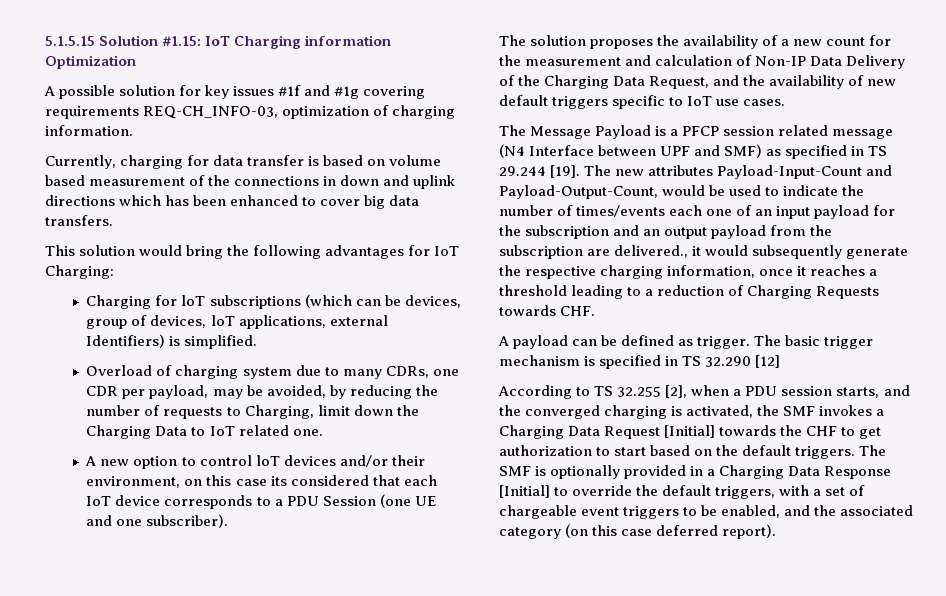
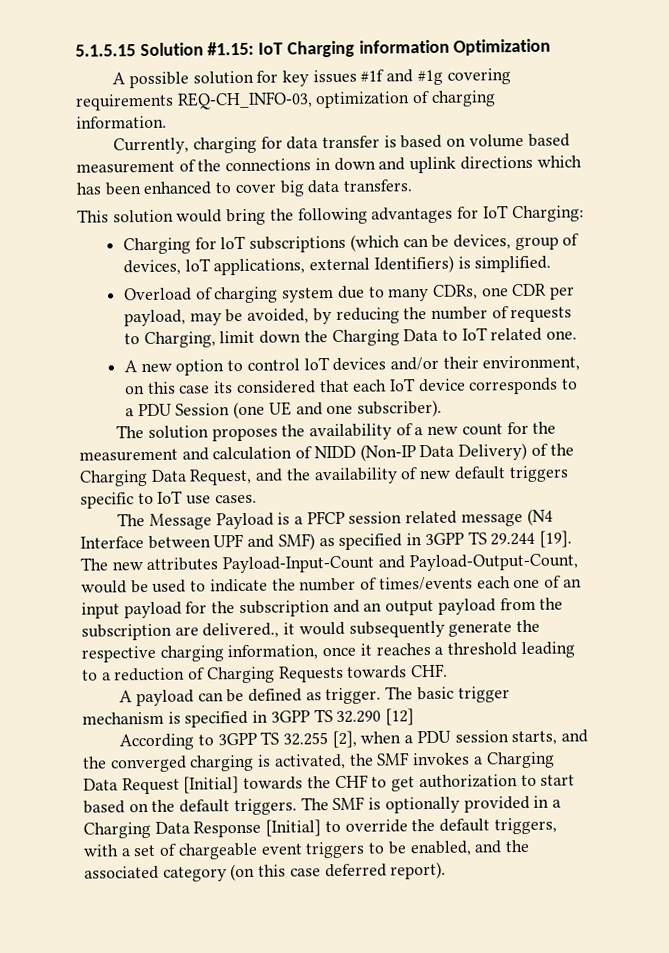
- The solution proposes the availability of a new count for the measurement and calculation of Non-IP Data Delivery of the Charging Data Request, and the availability of new default triggers specific to IoT use cases.
+ The solution proposes the availability of a new count for the measurement and calculation of NIDD (Non-IP Data Delivery) of the Charging Data Request, and the availability of new default triggers specific to IoT use cases.
- The Message Payload is a PFCP session related message (N4 Interface between UPF and SMF) as specified in TS 29.244 [19].
+ The Message Payload is a PFCP session related message (N4 Interface between UPF and SMF) as specified in 3GPP TS 29.244 [19].
- The basic trigger mechanism is specified in TS 32.290 [12]
+ The basic trigger mechanism is specified in 3GPP TS 32.290 [12]
- According to TS 32.255 [2], when a PDU session starts, and the converged charging is activated, the SMF invokes a Charging Data Request [Initial] towards the CHF to get authorization to start based on the default triggers.
+ According to 3GPP TS 32.255 [2], when a PDU session starts, and the converged charging is activated, the SMF invokes a Charging Data Request [Initial] towards the CHF to get authorization to start based on the default triggers.

